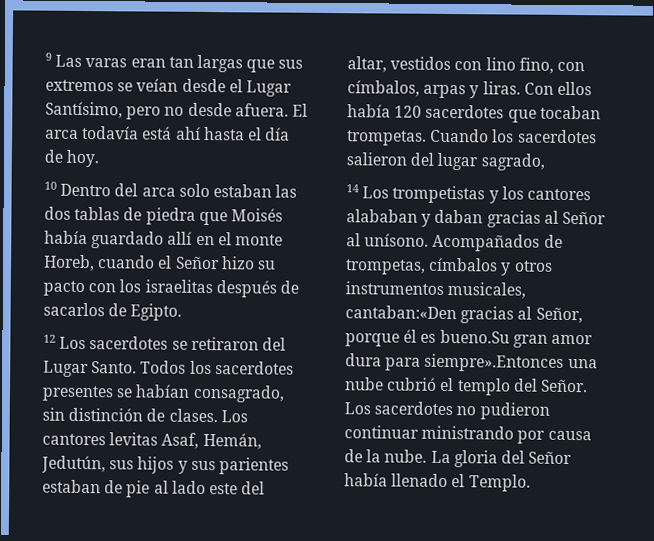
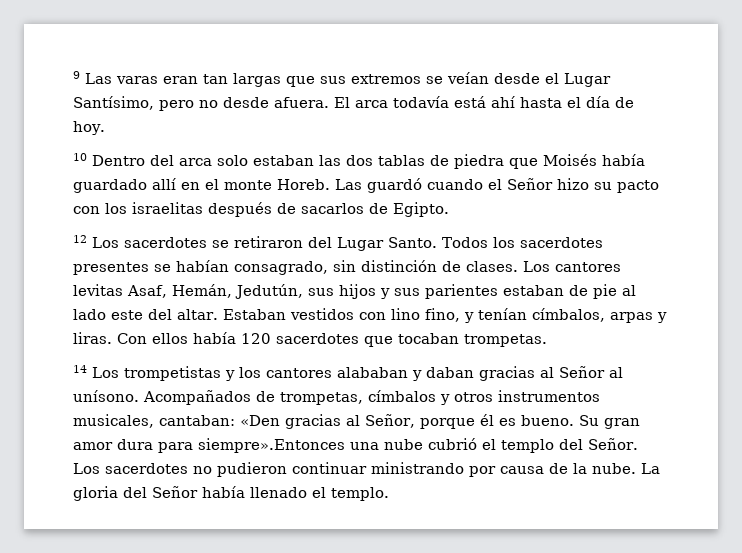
- 10 Dentro del arca solo estaban las dos tablas de piedra que Moisés había guardado allí en el monte Horeb, cuando el Señor hizo su pacto con los israelitas después de sacarlos de Egipto.
+ 10 Dentro del arca solo estaban las dos tablas de piedra que Moisés había guardado allí en el monte Horeb. Las guardó cuando el Señor hizo su pacto con los israelitas después de sacarlos de Egipto.
- Los cantores levitas Asaf, Hemán, Jedutún, sus hijos y sus parientes estaban de pie al lado este del altar, vestidos con lino fino, con címbalos, arpas y liras.
+ Los cantores levitas Asaf, Hemán, Jedutún, sus hijos y sus parientes estaban de pie al lado este del altar. Estaban vestidos con lino fino, y tenían címbalos, arpas y liras.
- Cuando los sacerdotes salieron del lugar sagrado,
- Acompañados de trompetas, címbalos y otros instrumentos musicales, cantaban:«Den gracias al Señor, porque él es bueno.Su gran amor dura para siempre».Entonces una nube cubrió el templo del Señor.
+ Acompañados de trompetas, címbalos y otros instrumentos musicales, cantaban: «Den gracias al Señor, porque él es bueno. Su gran amor dura para siempre».Entonces una nube cubrió el templo del Señor.
- La gloria del Señor había llenado el Templo.
+ La gloria del Señor había llenado el templo.

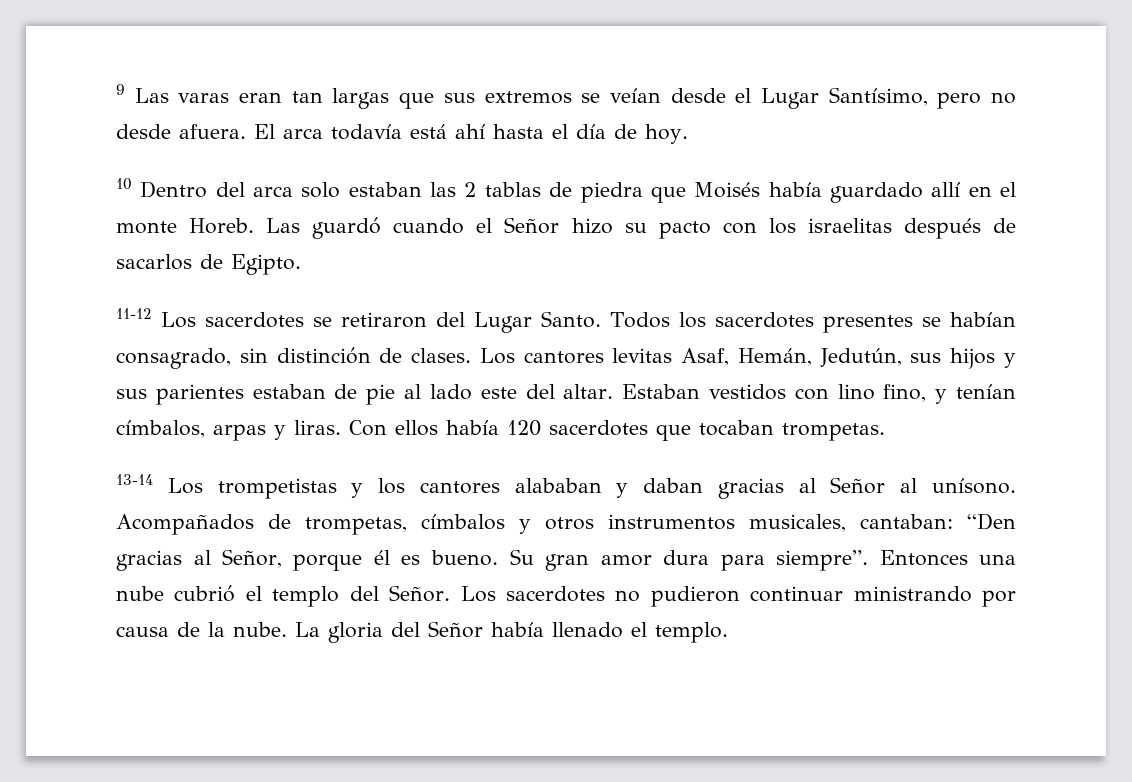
- 10 Dentro del arca solo estaban las dos tablas de piedra que Moisés había guardado allí en el monte Horeb.
+ 10 Dentro del arca solo estaban las 2 tablas de piedra que Moisés había guardado allí en el monte Horeb.
- 12 Los sacerdotes se retiraron del Lugar Santo.
+ 11-12 Los sacerdotes se retiraron del Lugar Santo.
- 14 Los trompetistas y los cantores alababan y daban gracias al Señor al unísono.
+ 13-14 Los trompetistas y los cantores alababan y daban gracias al Señor al unísono.
- Acompañados de trompetas, címbalos y otros instrumentos musicales, cantaban: «Den gracias al Señor, porque él es bueno.
+ Acompañados de trompetas, címbalos y otros instrumentos musicales, cantaban: “Den gracias al Señor, porque él es bueno.
- Su gran amor dura para siempre».Entonces una nube cubrió el templo del Señor.
+ Su gran amor dura para siempre”. Entonces una nube cubrió el templo del Señor.

